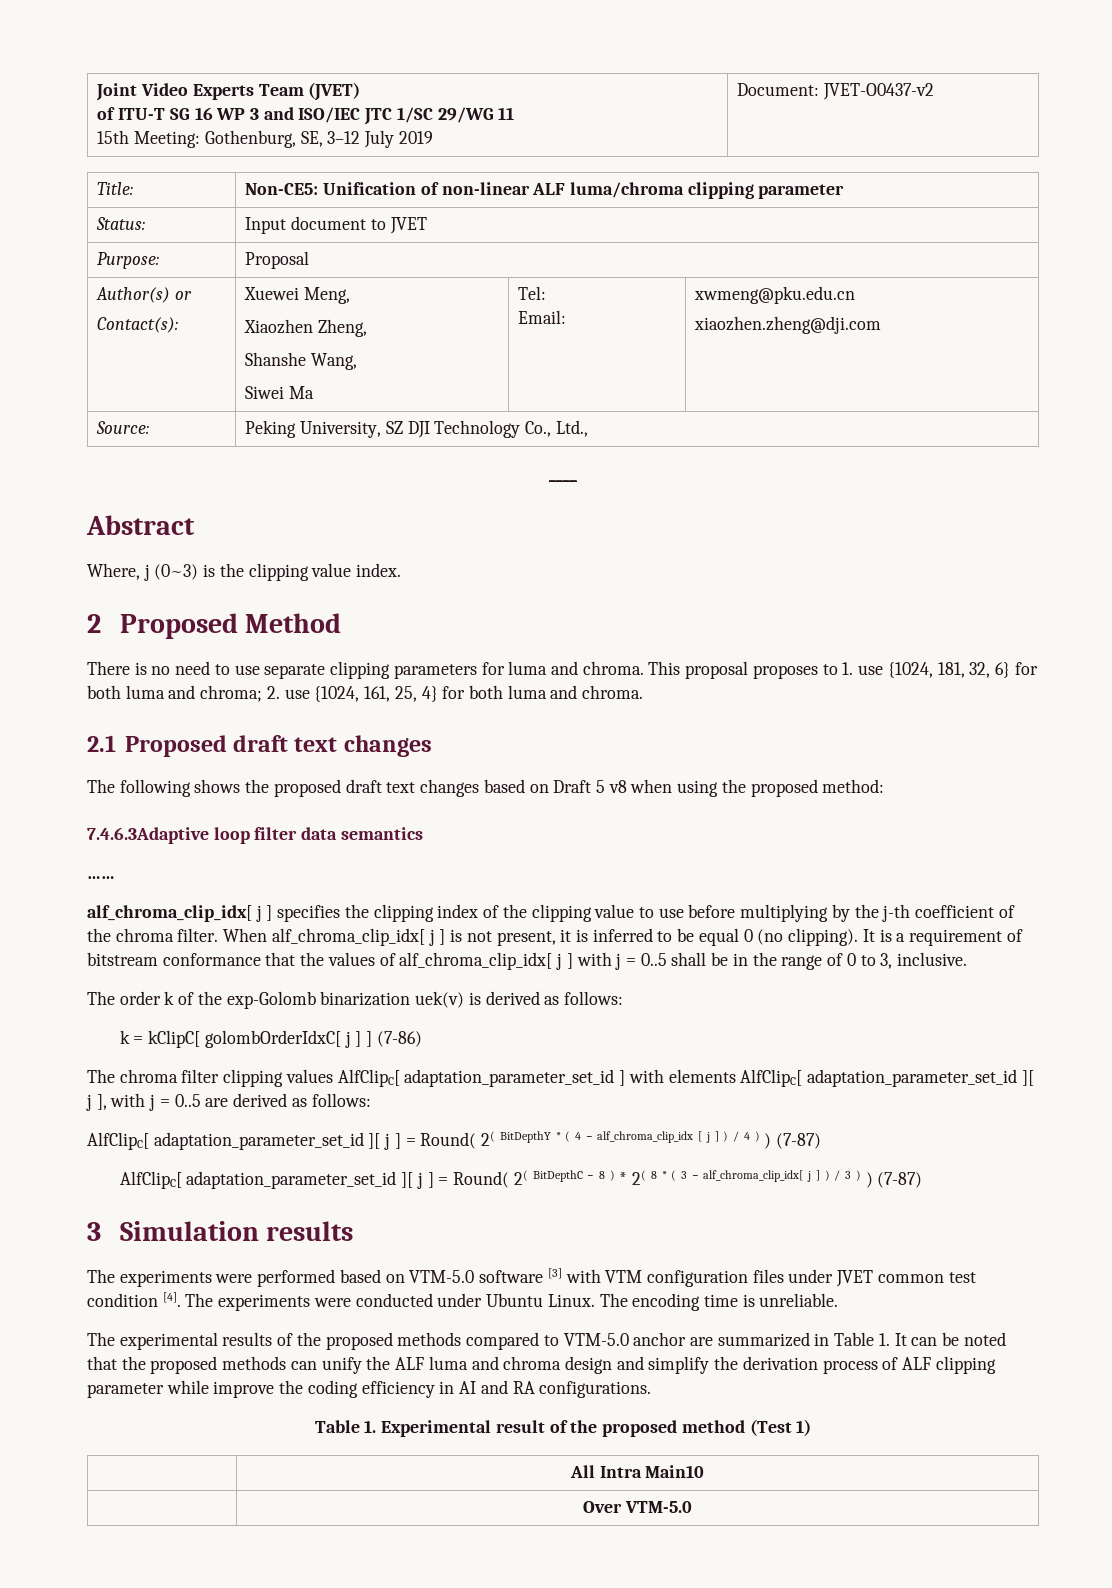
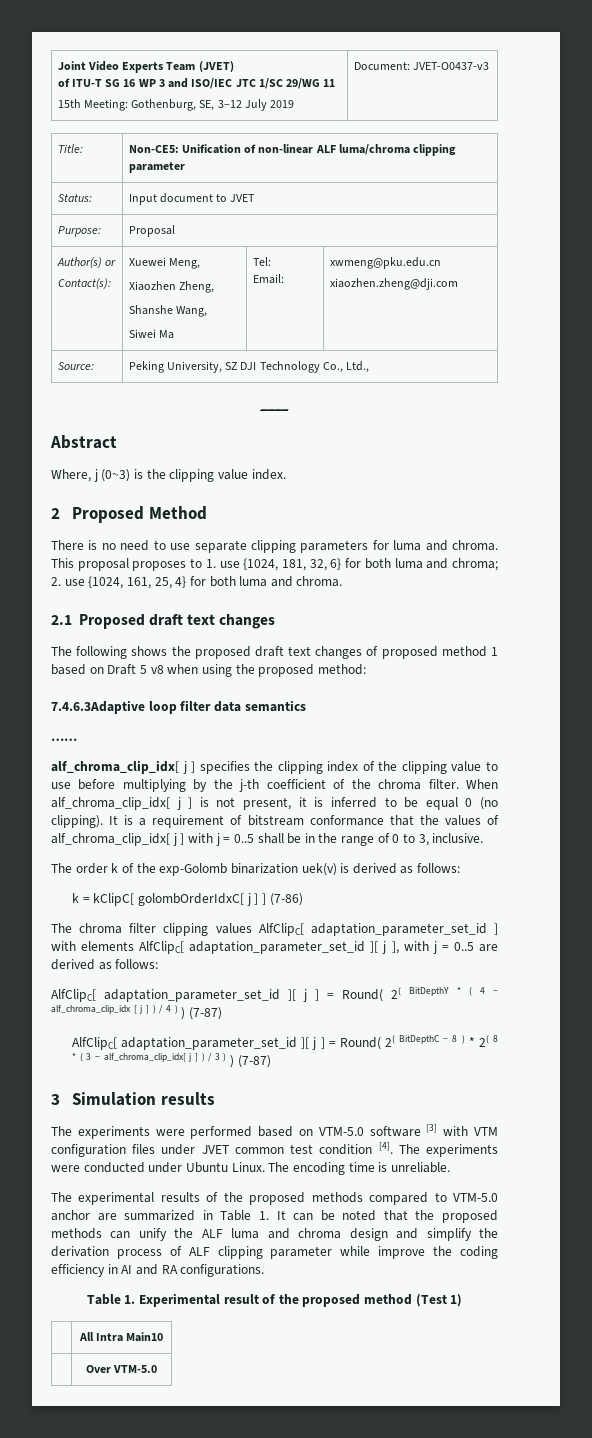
  Joint Video Experts Team (JVET)
  of ITU-T SG 16 WP 3 and ISO/IEC JTC 1/SC 29/WG 11
- 15th Meeting: Gothenburg, SE, 3–12 July 2019 | Document: JVET-O0437-v2
+ 15th Meeting: Gothenburg, SE, 3–12 July 2019 | Document: JVET-O0437-v3
- The following shows the proposed draft text changes based on Draft 5 v8 when using the proposed method:
+ The following shows the proposed draft text changes of proposed method 1 based on Draft 5 v8 when using the proposed method:

